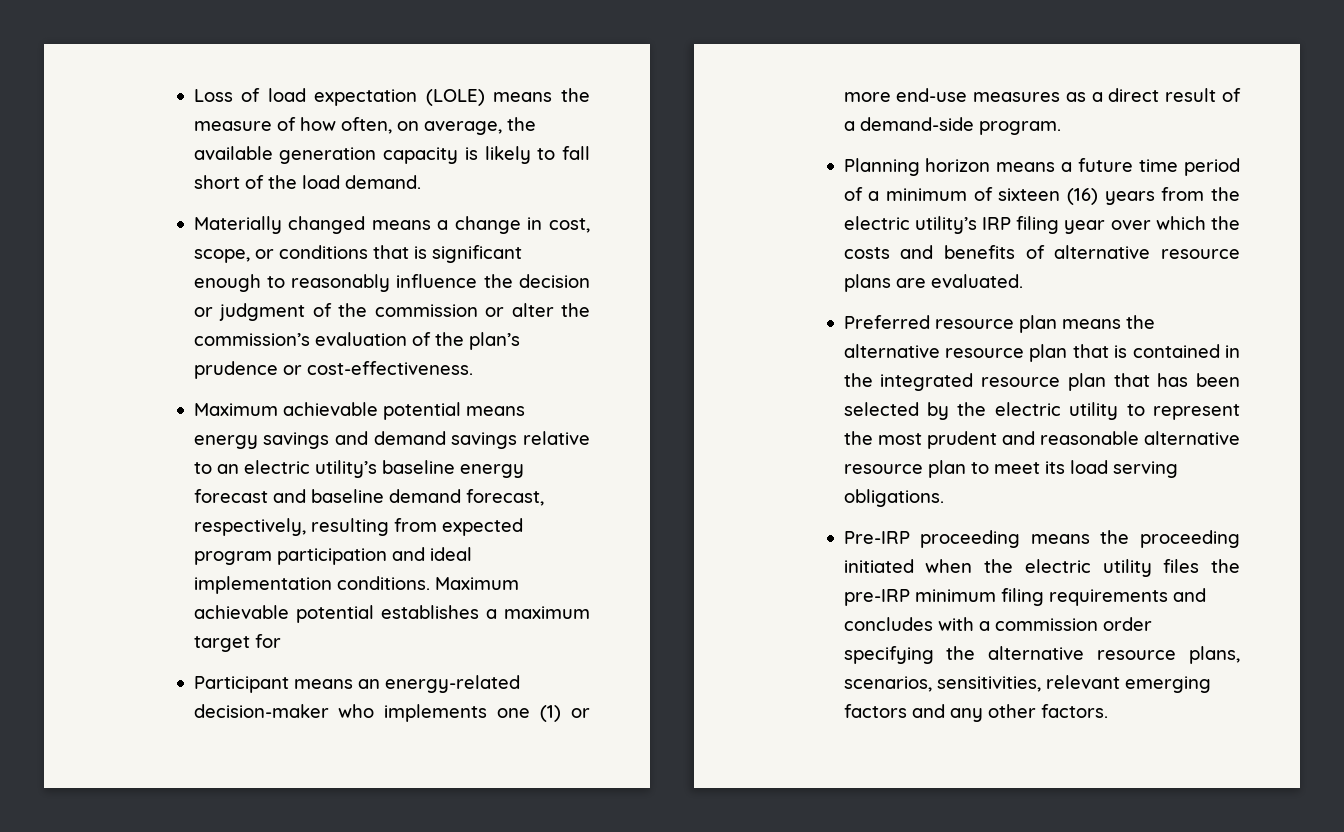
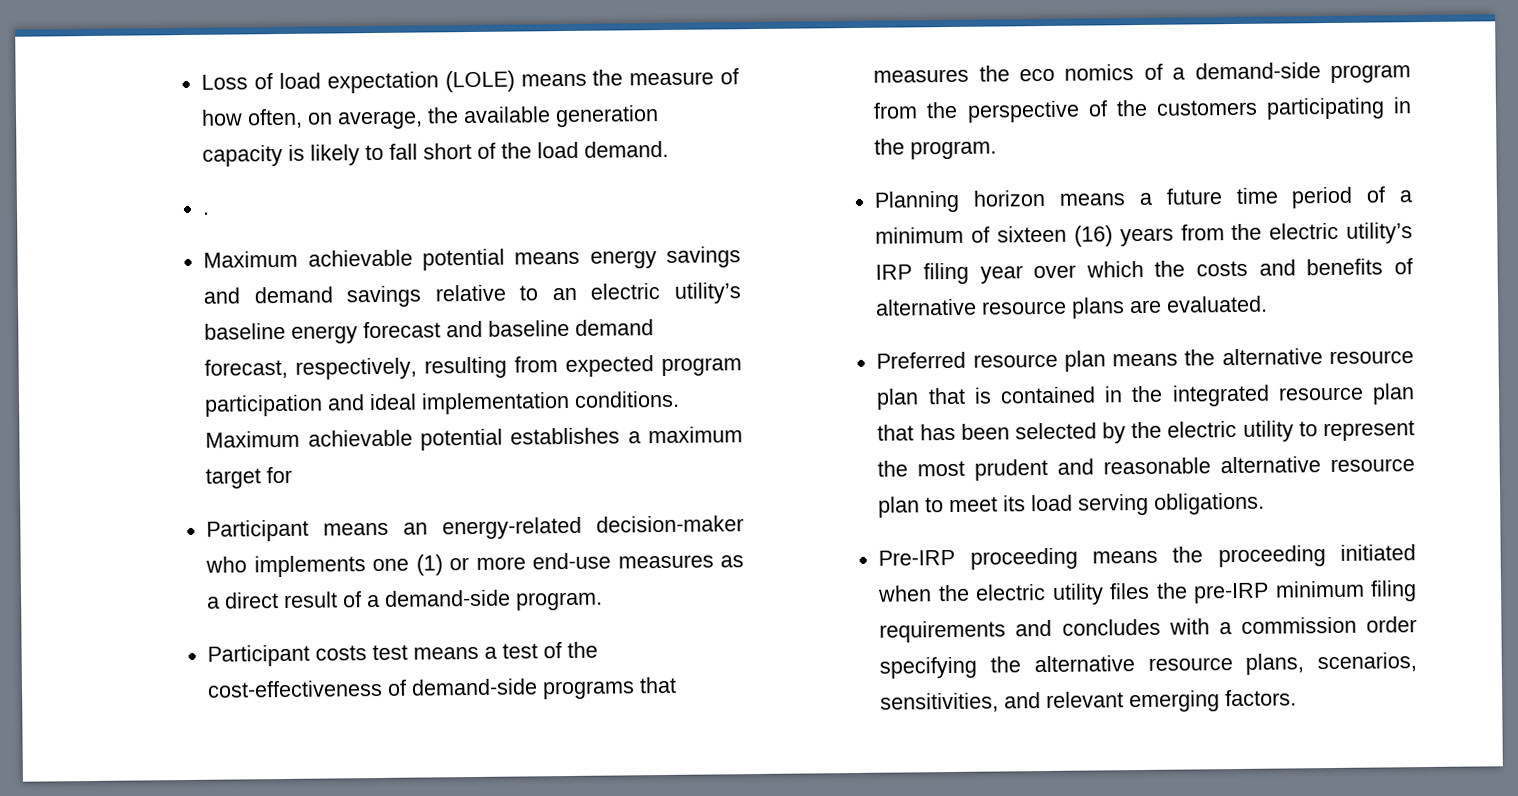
- Materially changed means a change in cost, scope, or conditions that is significant enough to reasonably influence the decision or judgment of the commission or alter the commission’s evaluation of the plan’s prudence or cost-effectiveness.
+ .
+ Participant costs test means a test of the cost-effectiveness of demand-side programs that measures the eco nomics of a demand-side program from the perspective of the customers participating in the program.
- Pre-IRP proceeding means the proceeding initiated when the electric utility files the pre-IRP minimum filing requirements and concludes with a commission order specifying the alternative resource plans, scenarios, sensitivities, relevant emerging factors and any other factors.
+ Pre-IRP proceeding means the proceeding initiated when the electric utility files the pre-IRP minimum filing requirements and concludes with a commission order specifying the alternative resource plans, scenarios, sensitivities, and relevant emerging factors.

